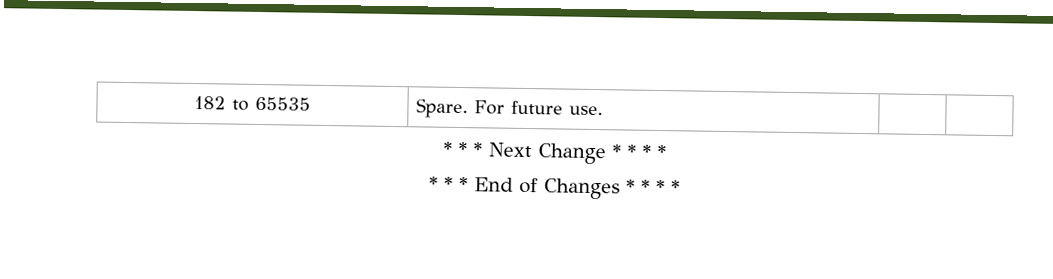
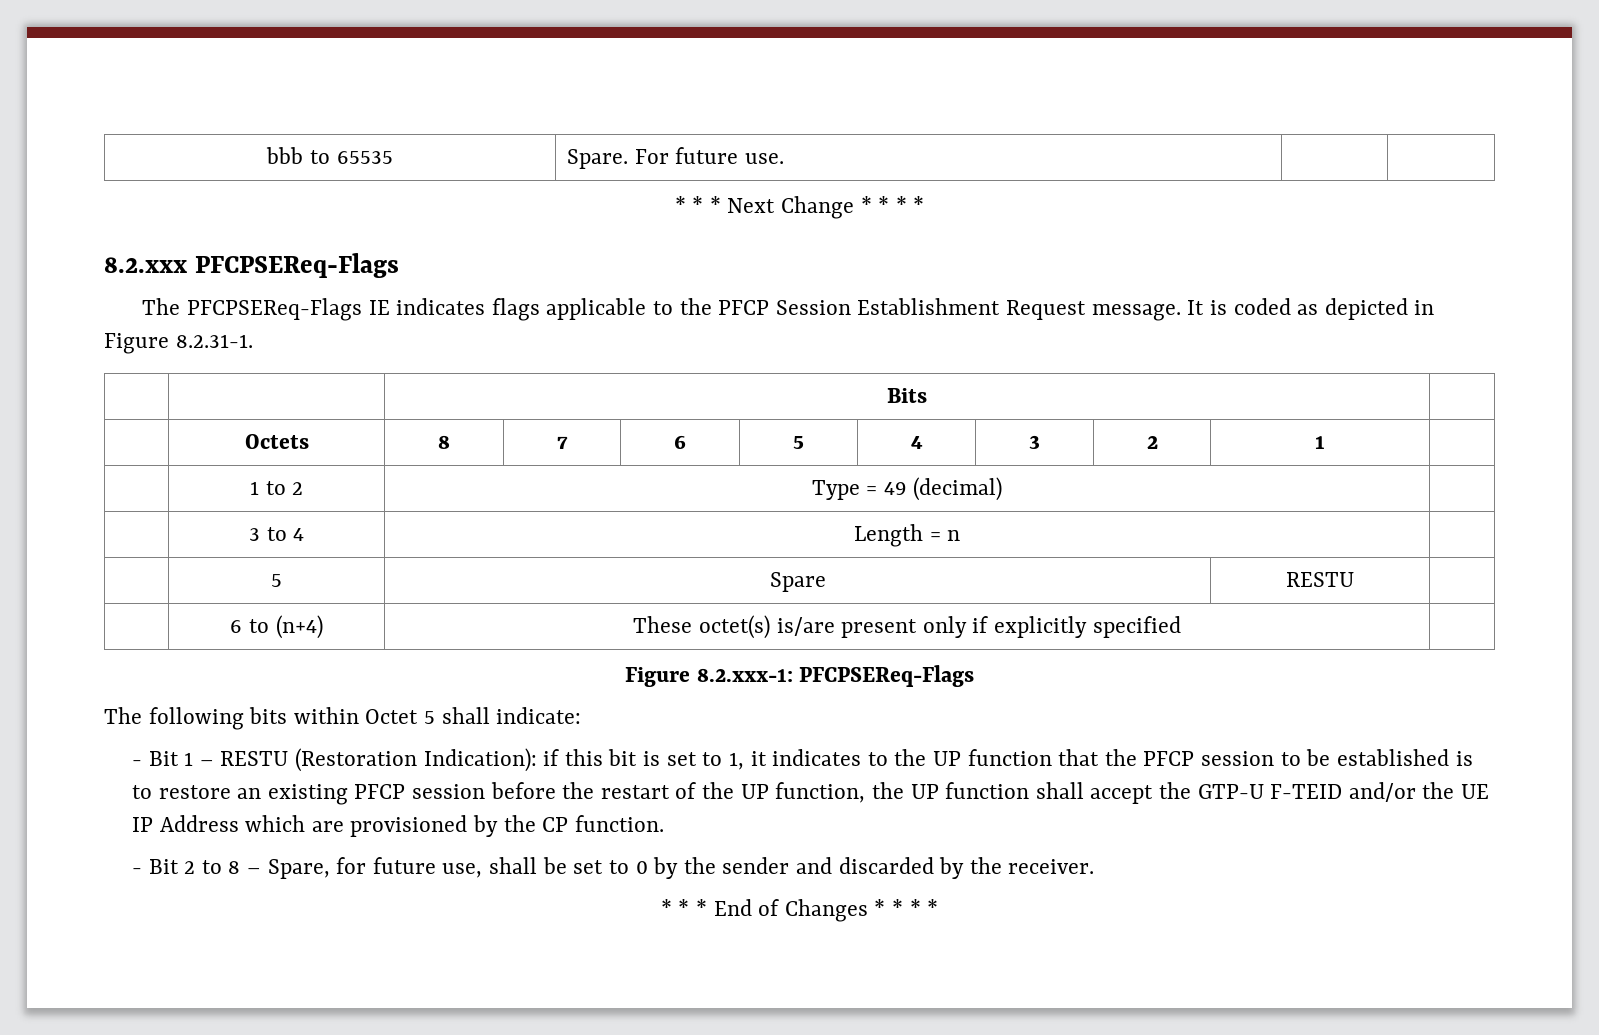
- 182 to 65535 | Spare. For future use. | |
+ bbb to 65535 | Spare. For future use. | |
+ 8.2.xxx PFCPSEReq-Flags
+ The PFCPSEReq-Flags IE indicates flags applicable to the PFCP Session Establishment Request message. It is coded as depicted in Figure 8.2.31-1.
+ | | Bits |
+ | Octets | 8 | 7 | 6 | 5 | 4 | 3 | 2 | 1 |
+ | 1 to 2 | Type = 49 (decimal) |
+ | 3 to 4 | Length = n |
+ | 5 | Spare | RESTU |
+ | 6 to (n+4) | These octet(s) is/are present only if explicitly specified |
+ Figure 8.2.xxx-1: PFCPSEReq-Flags
+ The following bits within Octet 5 shall indicate:
+ - Bit 1 – RESTU (Restoration Indication): if this bit is set to 1, it indicates to the UP function that the PFCP session to be established is to restore an existing PFCP session before the restart of the UP function, the UP function shall accept the GTP-U F-TEID and/or the UE IP Address which are provisioned by the CP function.
+ - Bit 2 to 8 – Spare, for future use, shall be set to 0 by the sender and discarded by the receiver.

